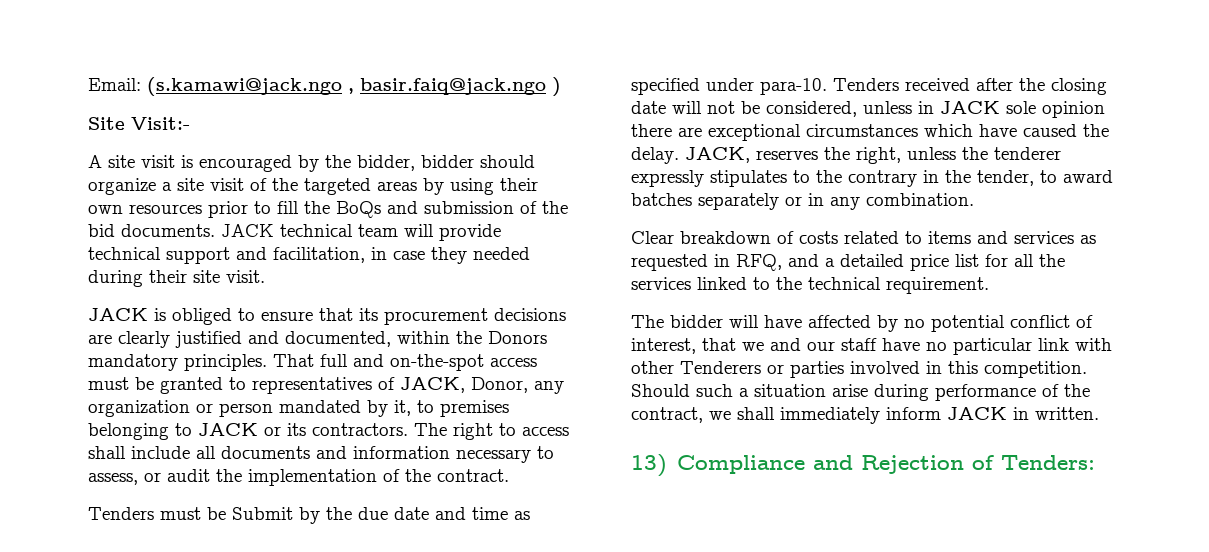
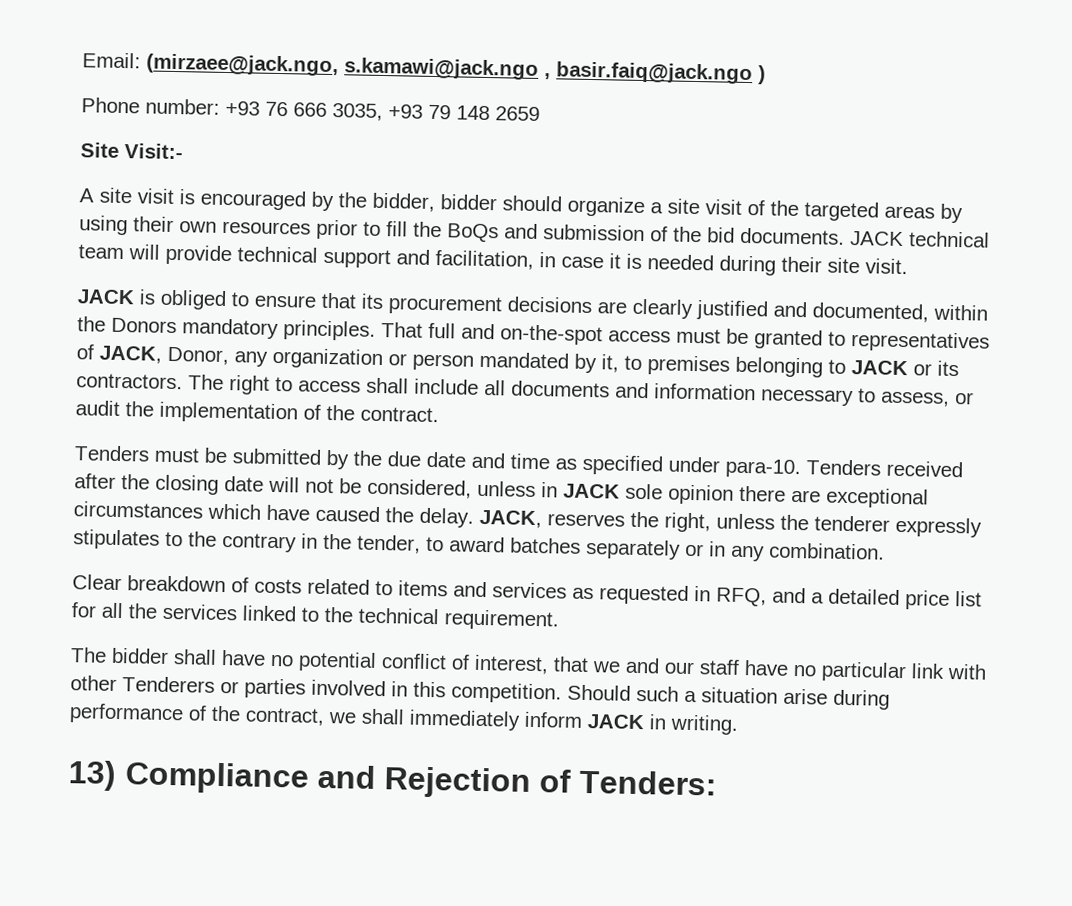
- Email: (s.kamawi@jack.ngo , basir.faiq@jack.ngo )
+ Email: (mirzaee@jack.ngo, s.kamawi@jack.ngo , basir.faiq@jack.ngo )
+ Phone number: +93 76 666 3035, +93 79 148 2659
- JACK technical team will provide technical support and facilitation, in case they needed during their site visit.
+ JACK technical team will provide technical support and facilitation, in case it is needed during their site visit.
- Tenders must be Submit by the due date and time as specified under para-10.
+ Tenders must be submitted by the due date and time as specified under para-10.
- The bidder will have affected by no potential conflict of interest, that we and our staff have no particular link with other Tenderers or parties involved in this competition.
+ The bidder shall have no potential conflict of interest, that we and our staff have no particular link with other Tenderers or parties involved in this competition.
- Should such a situation arise during performance of the contract, we shall immediately inform JACK in written.
+ Should such a situation arise during performance of the contract, we shall immediately inform JACK in writing.

